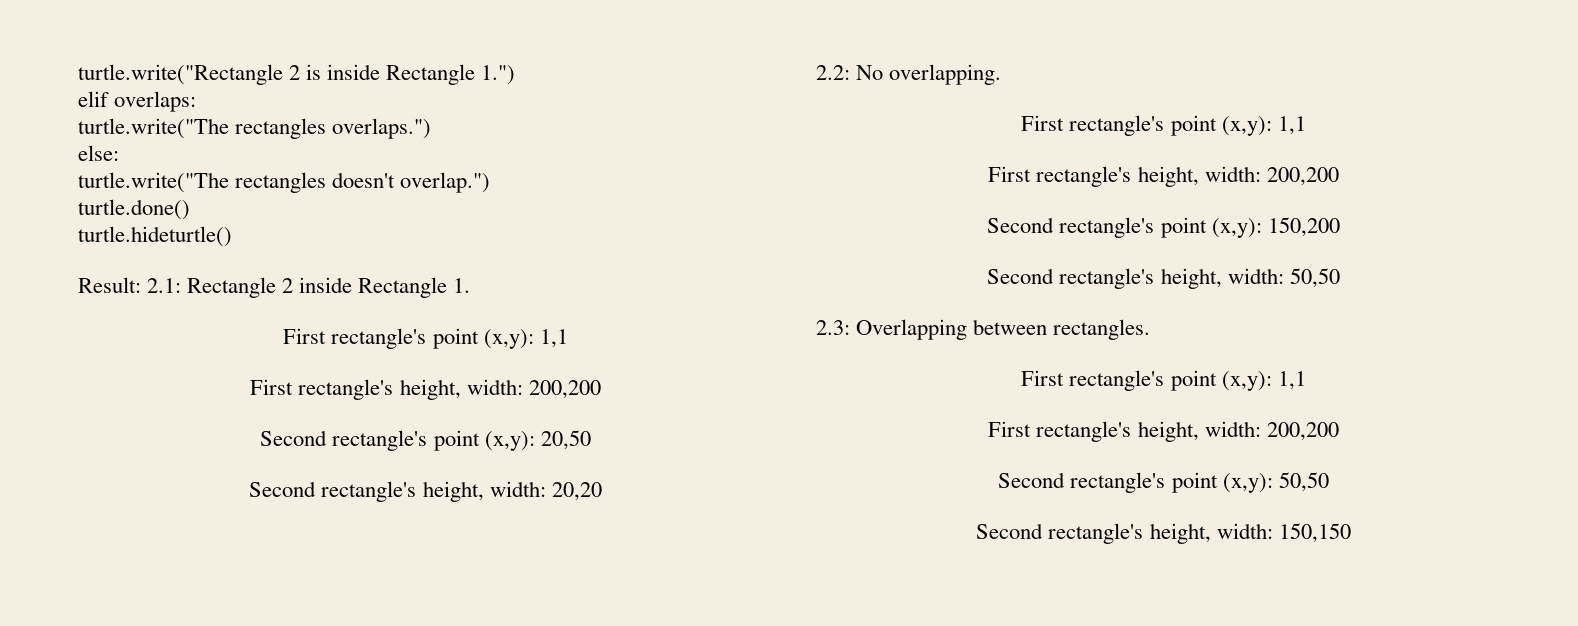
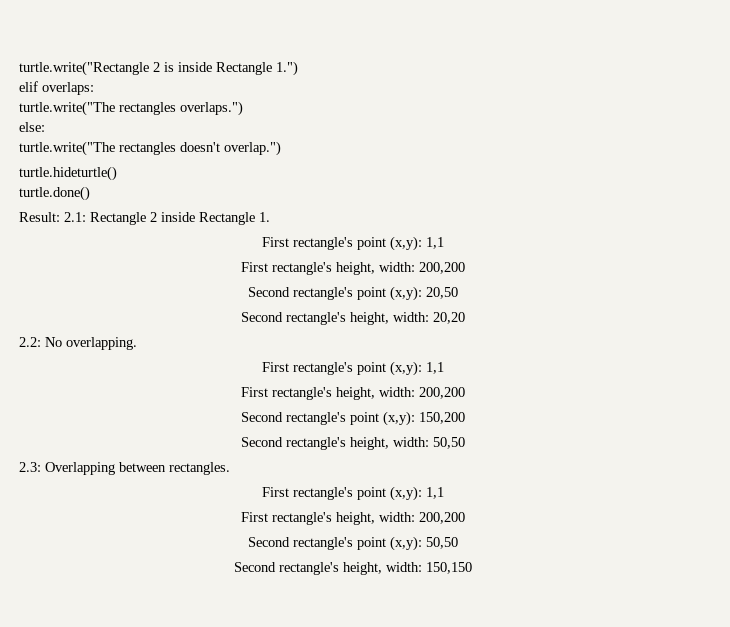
+ turtle.hideturtle()
- turtle.hideturtle()

